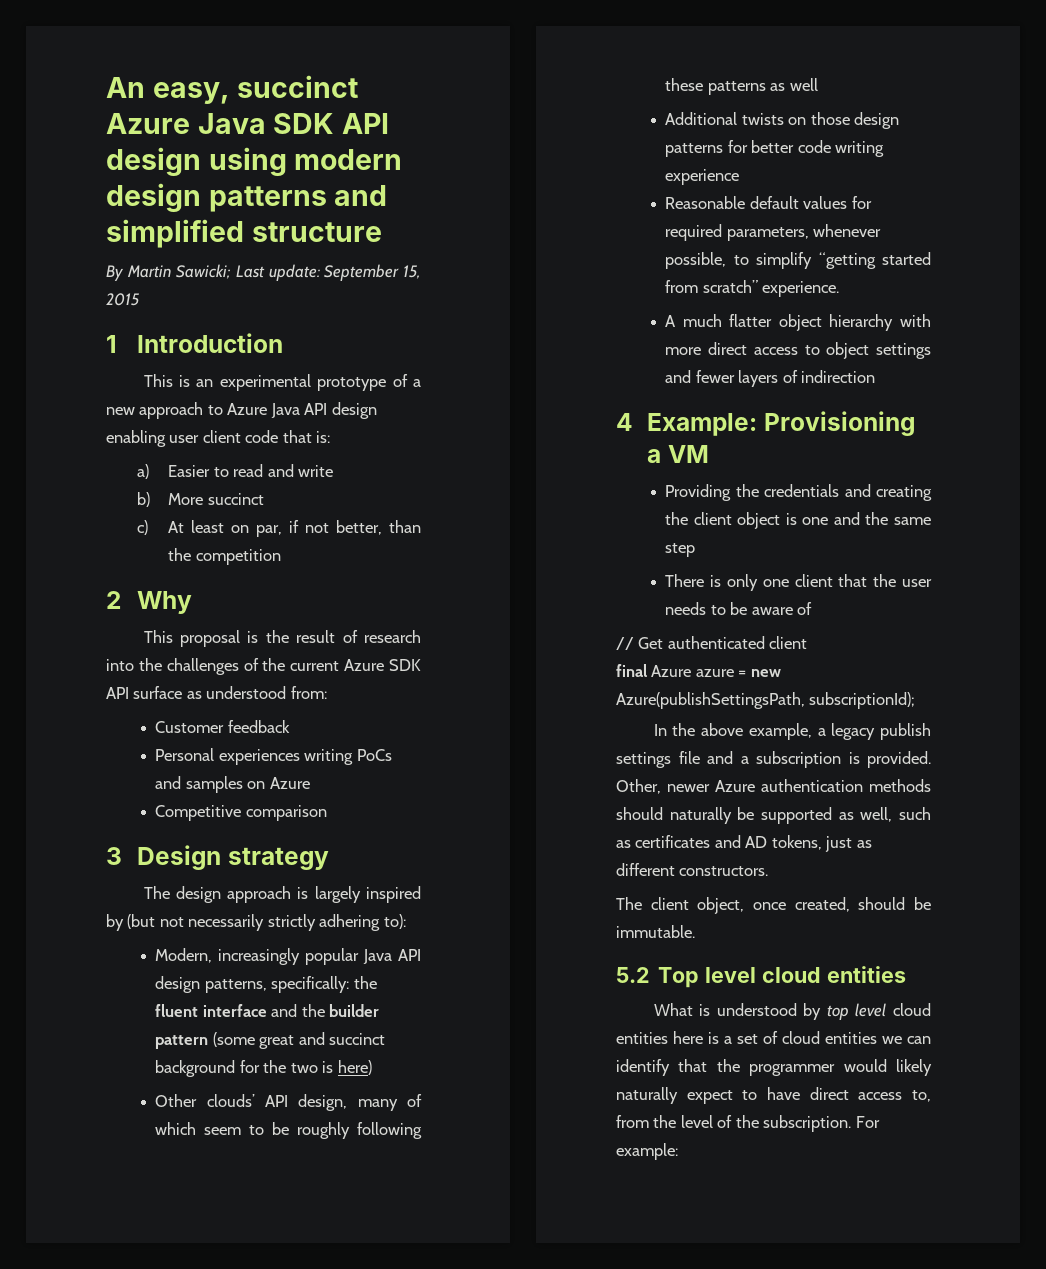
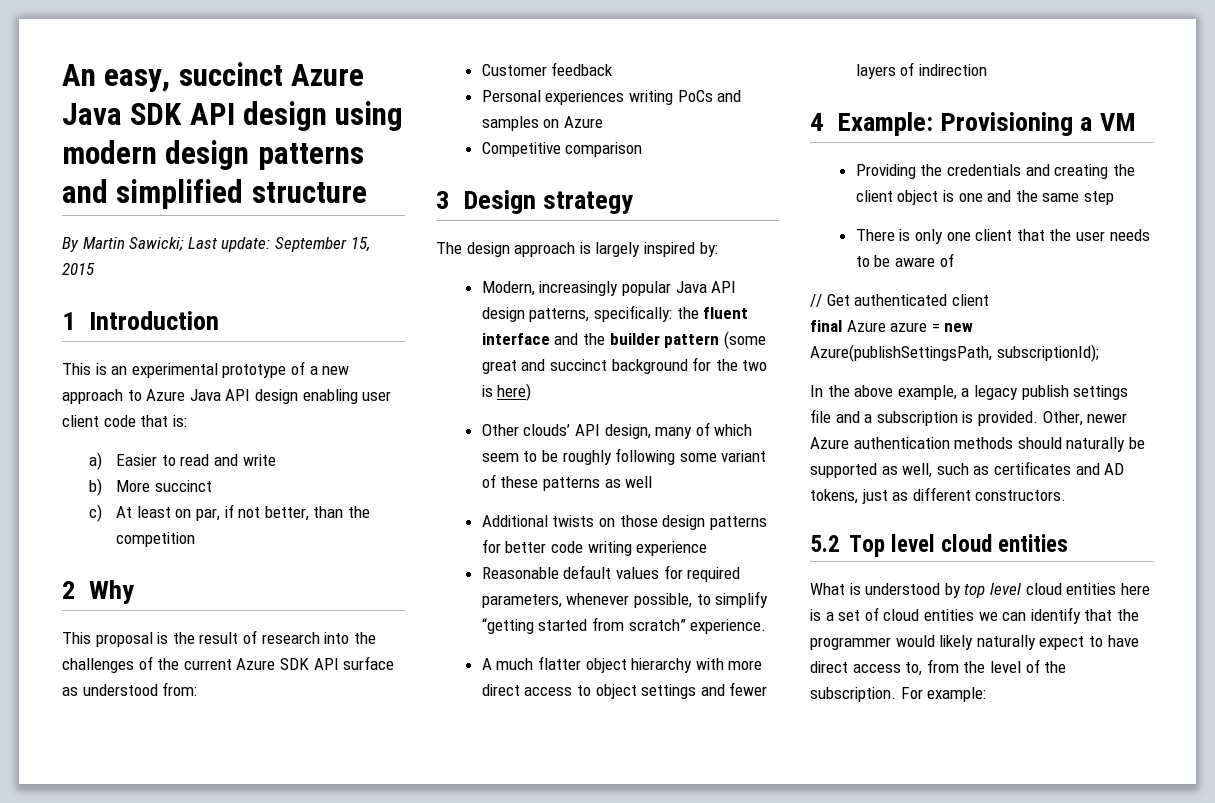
- The design approach is largely inspired by (but not necessarily strictly adhering to):
+ The design approach is largely inspired by:
- Other clouds’ API design, many of which seem to be roughly following these patterns as well
+ Other clouds’ API design, many of which seem to be roughly following some variant of these patterns as well
- The client object, once created, should be immutable.

